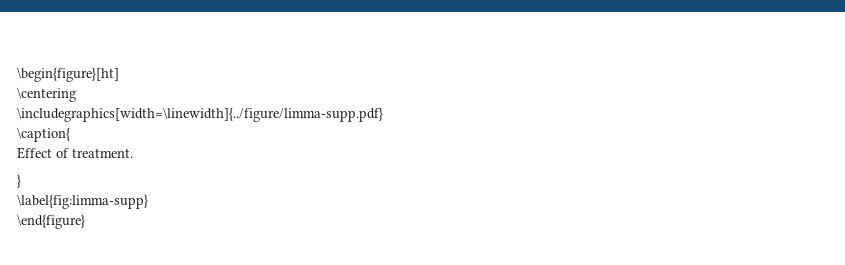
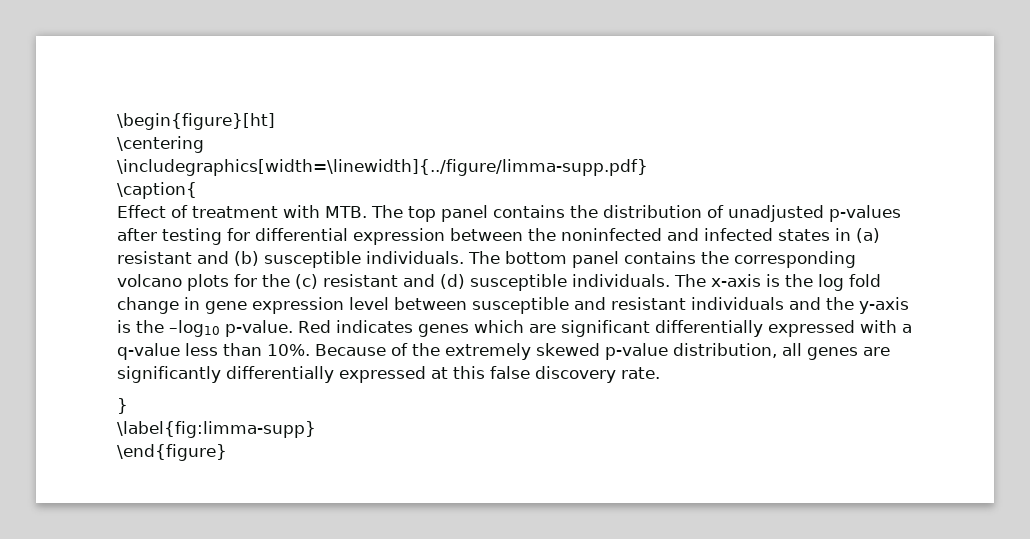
- Effect of treatment.
+ Effect of treatment with MTB. The top panel contains the distribution of unadjusted p-values after testing for differential expression between the noninfected and infected states in (a) resistant and (b) susceptible individuals. The bottom panel contains the corresponding volcano plots for the (c) resistant and (d) susceptible individuals. The x-axis is the log fold change in gene expression level between susceptible and resistant individuals and the y-axis is the –log10 p-value. Red indicates genes which are significant differentially expressed with a q-value less than 10%. Because of the extremely skewed p-value distribution, all genes are significantly differentially expressed at this false discovery rate.

